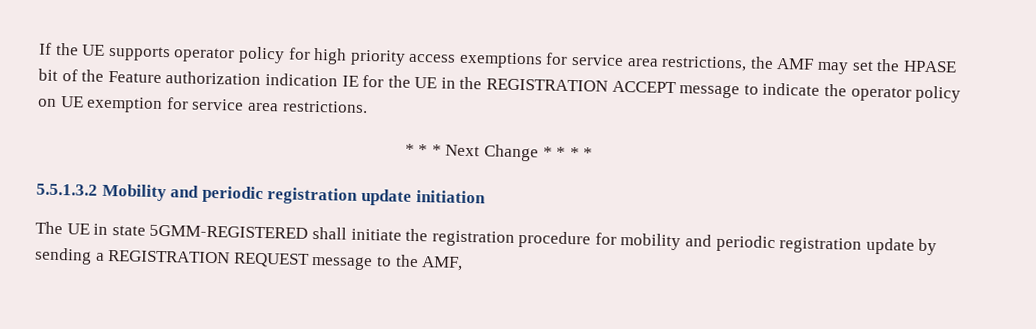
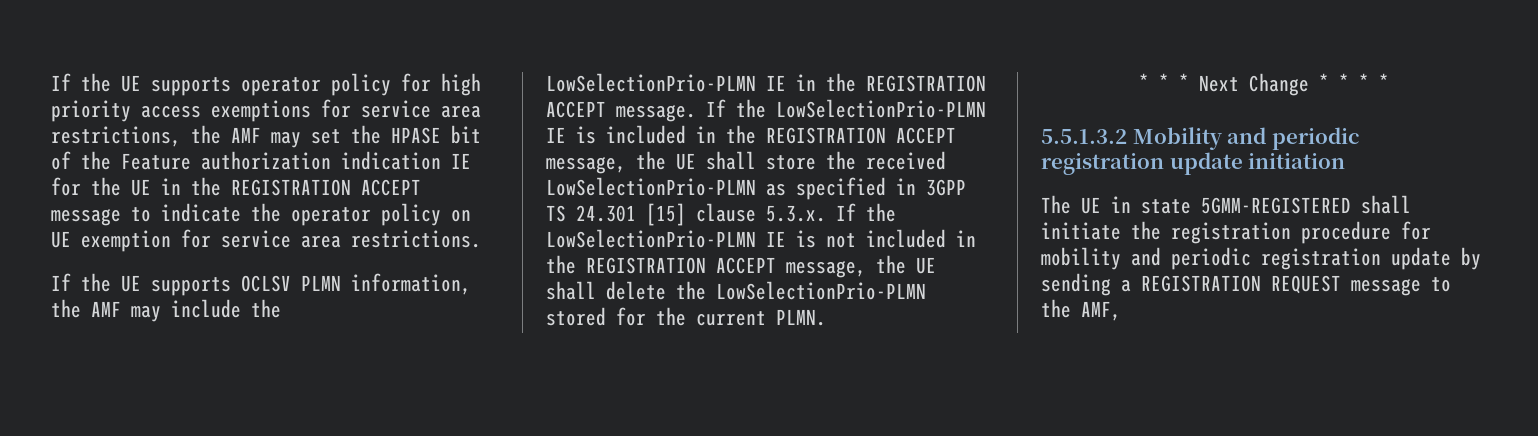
+ If the UE supports OCLSV PLMN information, the AMF may include the LowSelectionPrio-PLMN IE in the REGISTRATION ACCEPT message. If the LowSelectionPrio-PLMN IE is included in the REGISTRATION ACCEPT message, the UE shall store the received LowSelectionPrio-PLMN as specified in 3GPP TS 24.301 [15] clause 5.3.x. If the LowSelectionPrio-PLMN IE is not included in the REGISTRATION ACCEPT message, the UE shall delete the LowSelectionPrio-PLMN stored for the current PLMN.

